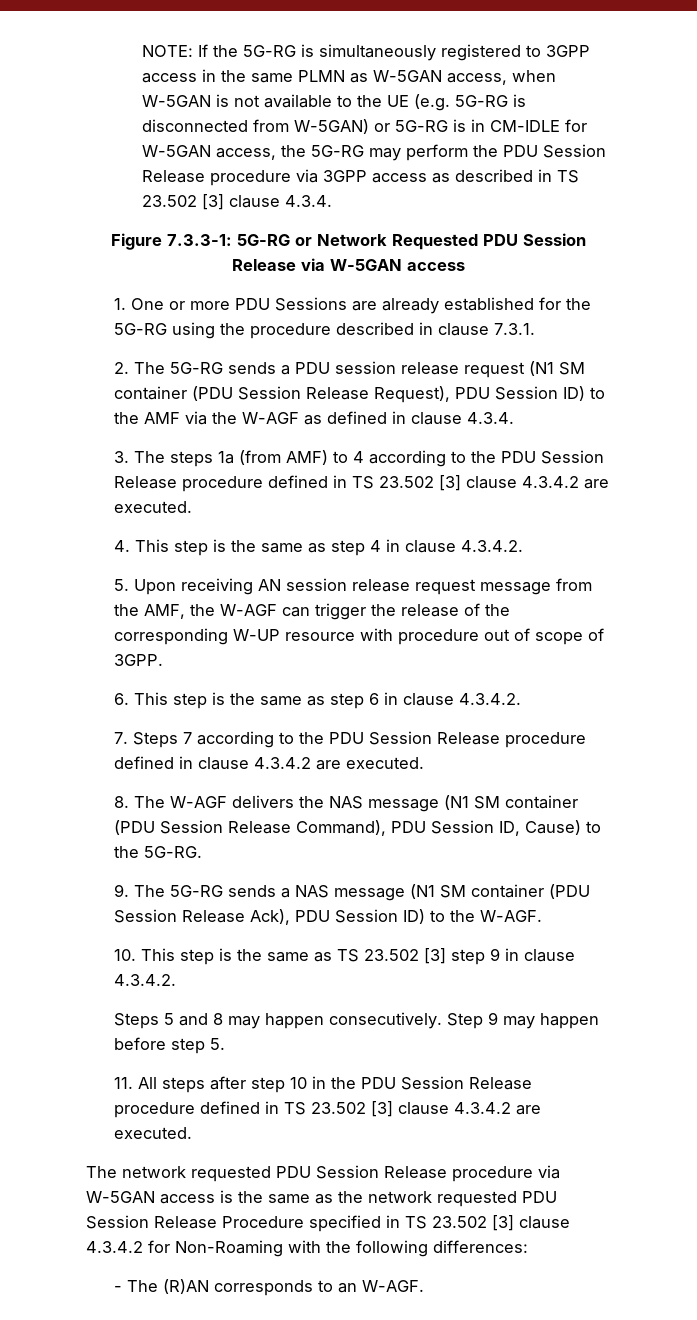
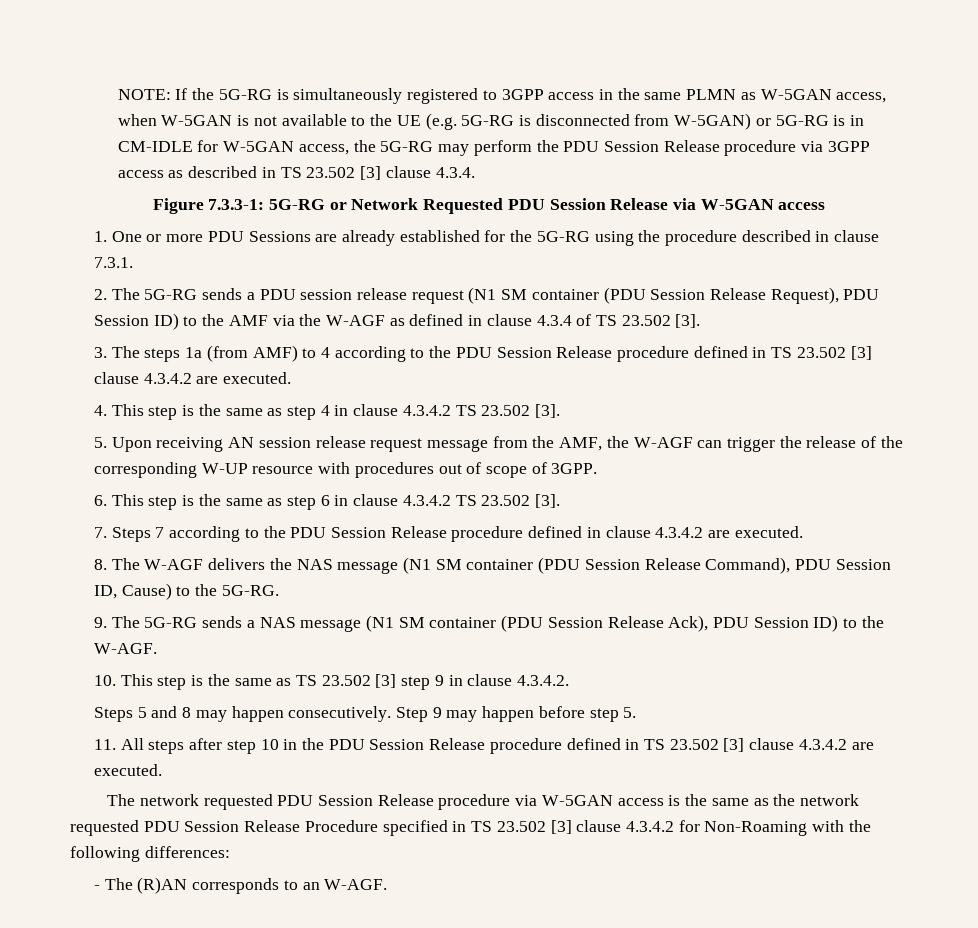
- 2. The 5G-RG sends a PDU session release request (N1 SM container (PDU Session Release Request), PDU Session ID) to the AMF via the W-AGF as defined in clause 4.3.4.
+ 2. The 5G-RG sends a PDU session release request (N1 SM container (PDU Session Release Request), PDU Session ID) to the AMF via the W-AGF as defined in clause 4.3.4 of TS 23.502 [3].
- 4. This step is the same as step 4 in clause 4.3.4.2.
+ 4. This step is the same as step 4 in clause 4.3.4.2 TS 23.502 [3].
- 5. Upon receiving AN session release request message from the AMF, the W-AGF can trigger the release of the corresponding W-UP resource with procedure out of scope of 3GPP.
+ 5. Upon receiving AN session release request message from the AMF, the W-AGF can trigger the release of the corresponding W-UP resource with procedures out of scope of 3GPP.
- 6. This step is the same as step 6 in clause 4.3.4.2.
+ 6. This step is the same as step 6 in clause 4.3.4.2 TS 23.502 [3].

